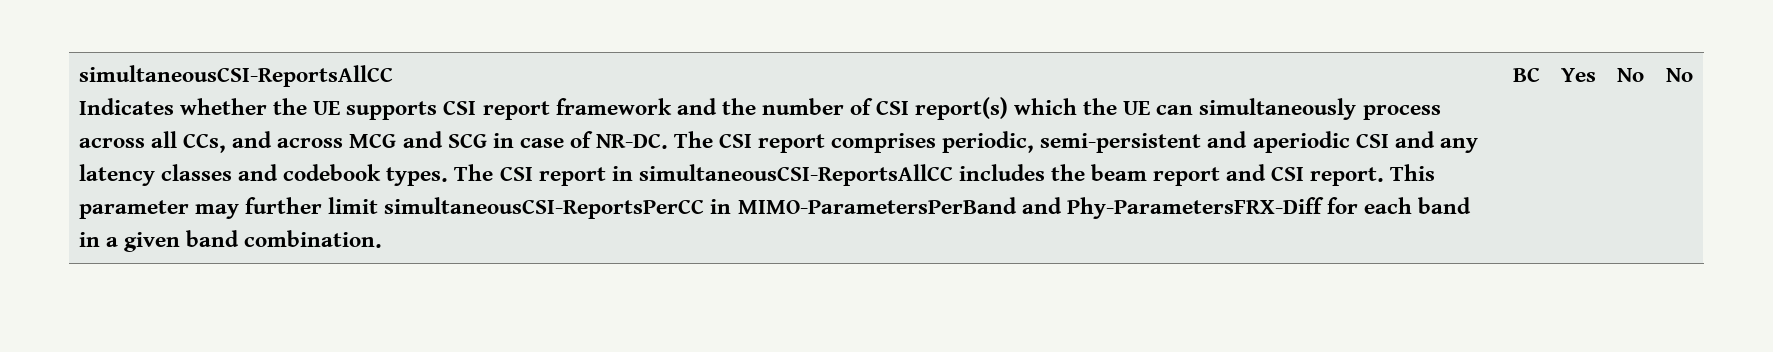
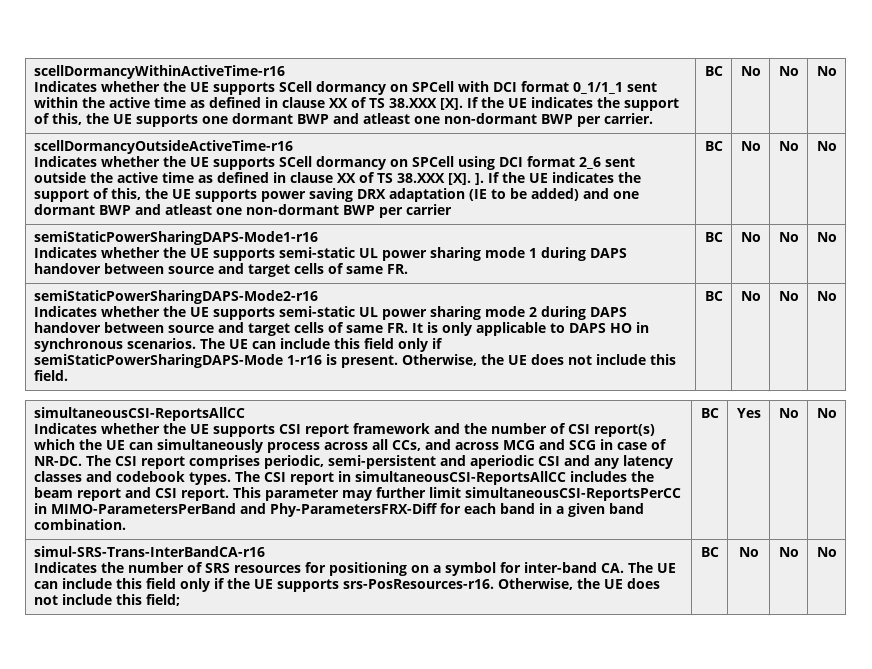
+ scellDormancyWithinActiveTime-r16
+ Indicates whether the UE supports SCell dormancy on SPCell with DCI format 0_1/1_1 sent within the active time as defined in clause XX of TS 38.XXX [X]. If the UE indicates the support of this, the UE supports one dormant BWP and atleast one non-dormant BWP per carrier. | BC | No | No | No
+ scellDormancyOutsideActiveTime-r16
+ Indicates whether the UE supports SCell dormancy on SPCell using DCI format 2_6 sent outside the active time as defined in clause XX of TS 38.XXX [X]. ]. If the UE indicates the support of this, the UE supports power saving DRX adaptation (IE to be added) and one dormant BWP and atleast one non-dormant BWP per carrier | BC | No | No | No
+ semiStaticPowerSharingDAPS-Mode1-r16
+ Indicates whether the UE supports semi-static UL power sharing mode 1 during DAPS handover between source and target cells of same FR. | BC | No | No | No
+ semiStaticPowerSharingDAPS-Mode2-r16
+ Indicates whether the UE supports semi-static UL power sharing mode 2 during DAPS handover between source and target cells of same FR. It is only applicable to DAPS HO in synchronous scenarios. The UE can include this field only if semiStaticPowerSharingDAPS-Mode 1-r16 is present. Otherwise, the UE does not include this field. | BC | No | No | No
+ simul-SRS-Trans-InterBandCA-r16
+ Indicates the number of SRS resources for positioning on a symbol for inter-band CA. The UE can include this field only if the UE supports srs-PosResources-r16. Otherwise, the UE does not include this field; | BC | No | No | No

